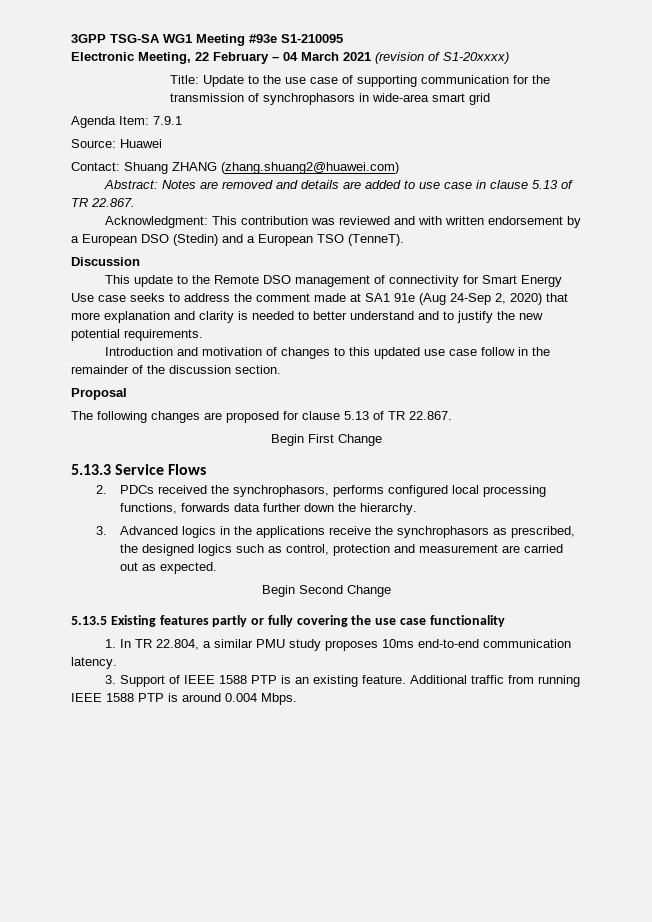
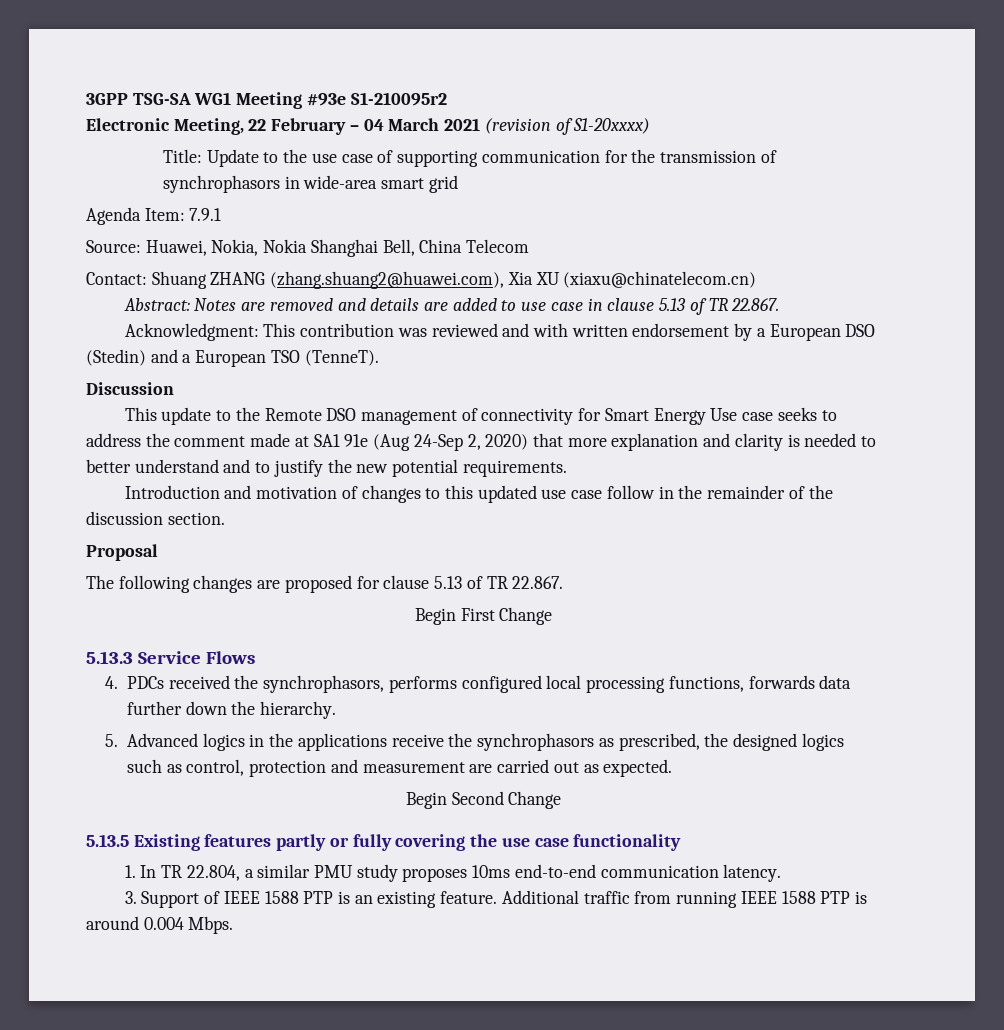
- 3GPP TSG-SA WG1 Meeting #93e S1-210095
+ 3GPP TSG-SA WG1 Meeting #93e S1-210095r2
- Source: Huawei
+ Source: Huawei, Nokia, Nokia Shanghai Bell, China Telecom
- Contact: Shuang ZHANG (zhang.shuang2@huawei.com)
+ Contact: Shuang ZHANG (zhang.shuang2@huawei.com), Xia XU (xiaxu@chinatelecom.cn)
- 2. PDCs received the synchrophasors, performs configured local processing functions, forwards data further down the hierarchy.
+ 4. PDCs received the synchrophasors, performs configured local processing functions, forwards data further down the hierarchy.
- 3. Advanced logics in the applications receive the synchrophasors as prescribed, the designed logics such as control, protection and measurement are carried out as expected.
+ 5. Advanced logics in the applications receive the synchrophasors as prescribed, the designed logics such as control, protection and measurement are carried out as expected.

